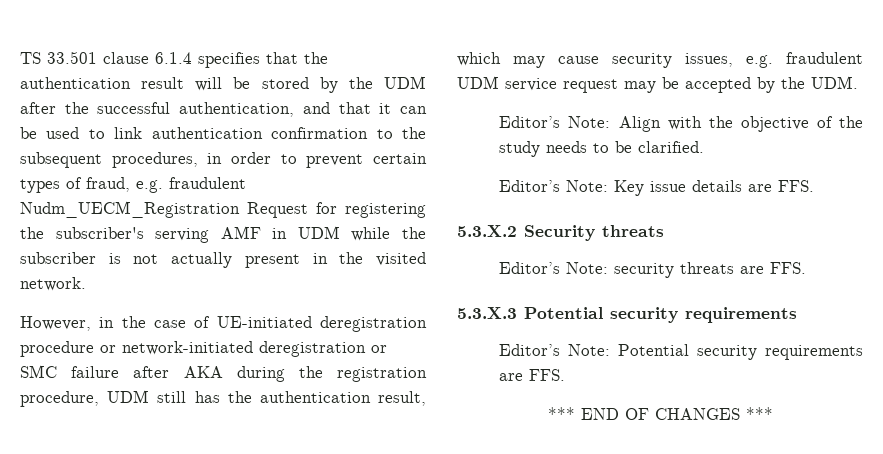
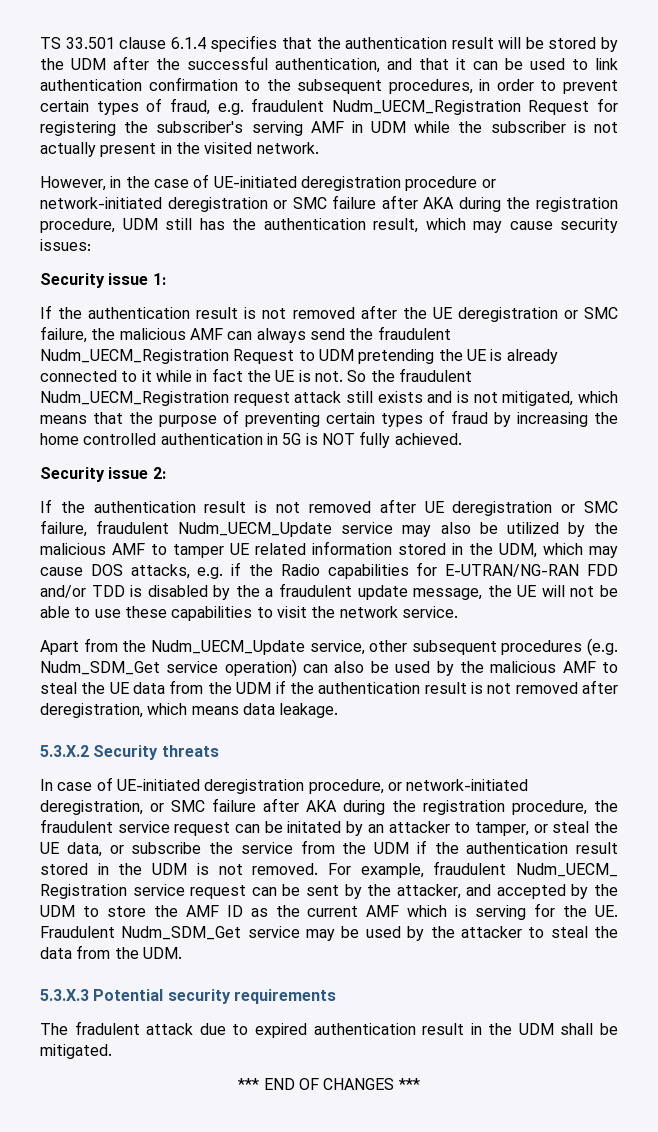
- However, in the case of UE-initiated deregistration procedure or network-initiated deregistration or SMC failure after AKA during the registration procedure, UDM still has the authentication result, which may cause security issues, e.g. fraudulent UDM service request may be accepted by the UDM.
- Editor’s Note: Align with the objective of the study needs to be clarified.
- Editor’s Note: Key issue details are FFS.
+ However, in the case of UE-initiated deregistration procedure or network-initiated deregistration or SMC failure after AKA during the registration procedure, UDM still has the authentication result, which may cause security issues:
+ Security issue 1:
+ If the authentication result is not removed after the UE deregistration or SMC failure, the malicious AMF can always send the fraudulent Nudm_UECM_Registration Request to UDM pretending the UE is already connected to it while in fact the UE is not. So the fraudulent Nudm_UECM_Registration request attack still exists and is not mitigated, which means that the purpose of preventing certain types of fraud by increasing the home controlled authentication in 5G is NOT fully achieved.
+ Security issue 2:
+ If the authentication result is not removed after UE deregistration or SMC failure, fraudulent Nudm_UECM_Update service may also be utilized by the malicious AMF to tamper UE related information stored in the UDM, which may cause DOS attacks, e.g. if the Radio capabilities for E-UTRAN/NG-RAN FDD and/or TDD is disabled by the a fraudulent update message, the UE will not be able to use these capabilities to visit the network service.
+ Apart from the Nudm_UECM_Update service, other subsequent procedures (e.g. Nudm_SDM_Get service operation) can also be used by the malicious AMF to steal the UE data from the UDM if the authentication result is not removed after deregistration, which means data leakage.
  5.3.X.2 Security threats
- Editor’s Note: security threats are FFS.
+ In case of UE-initiated deregistration procedure, or network-initiated deregistration, or SMC failure after AKA during the registration procedure, the fraudulent service request can be initated by an attacker to tamper, or steal the UE data, or subscribe the service from the UDM if the authentication result stored in the UDM is not removed. For example, fraudulent Nudm_UECM_ Registration service request can be sent by the attacker, and accepted by the UDM to store the AMF ID as the current AMF which is serving for the UE. Fraudulent Nudm_SDM_Get service may be used by the attacker to steal the data from the UDM.
  5.3.X.3 Potential security requirements
- Editor’s Note: Potential security requirements are FFS.
+ The fradulent attack due to expired authentication result in the UDM shall be mitigated.

